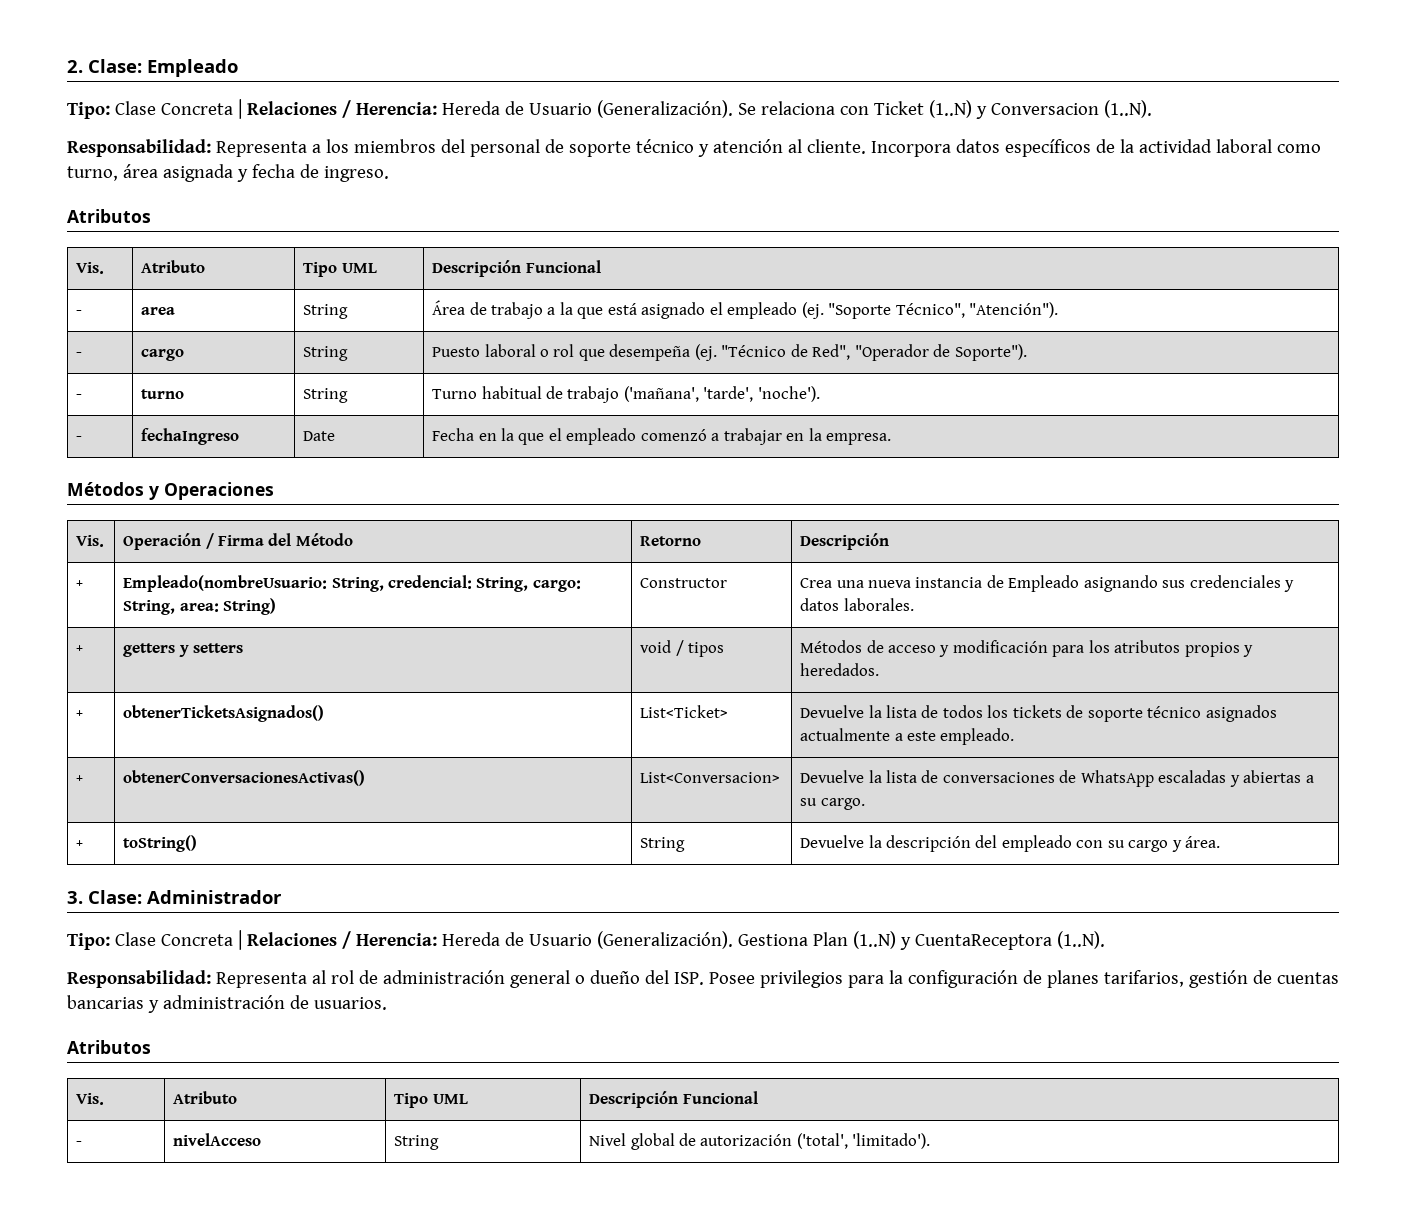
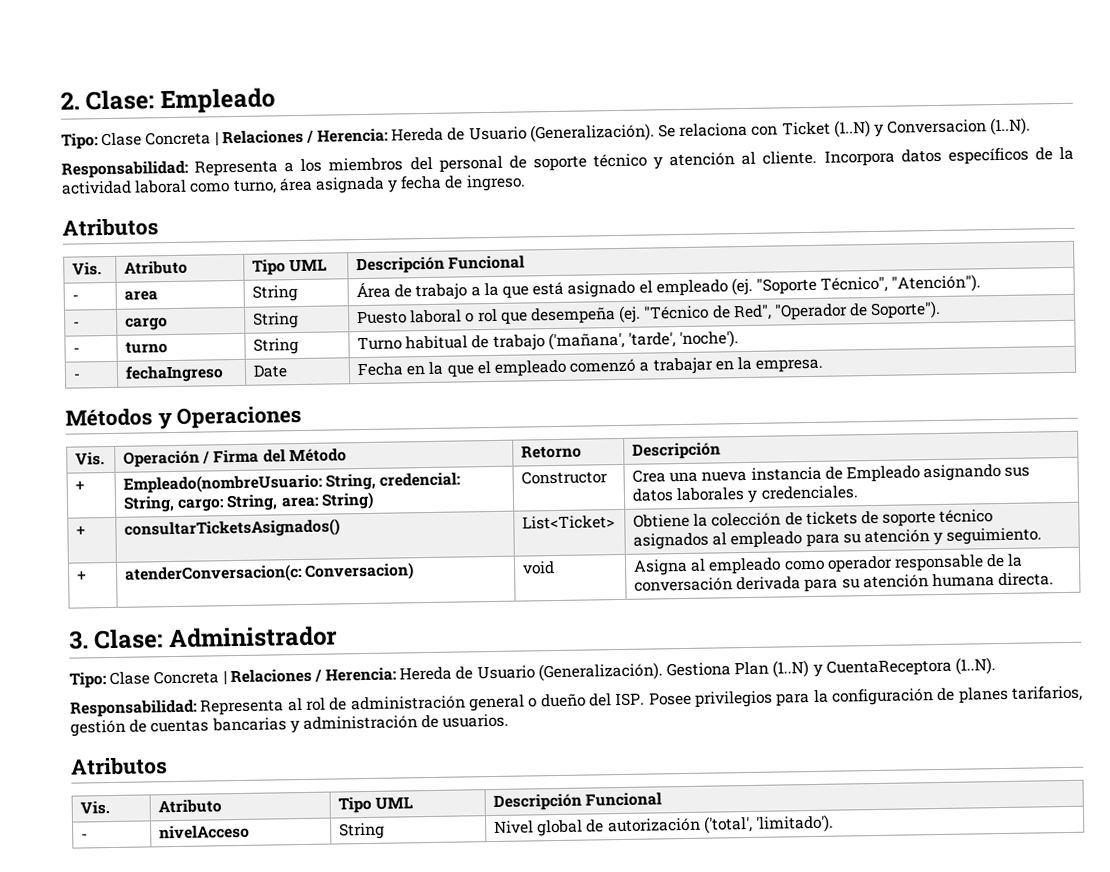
- + | Empleado(nombreUsuario: String, credencial: String, cargo: String, area: String) | Constructor | Crea una nueva instancia de Empleado asignando sus credenciales y datos laborales.
- + | getters y setters | void / tipos | Métodos de acceso y modificación para los atributos propios y heredados.
- + | obtenerTicketsAsignados() | List<Ticket> | Devuelve la lista de todos los tickets de soporte técnico asignados actualmente a este empleado.
- + | obtenerConversacionesActivas() | List<Conversacion> | Devuelve la lista de conversaciones de WhatsApp escaladas y abiertas a su cargo.
- + | toString() | String | Devuelve la descripción del empleado con su cargo y área.
+ + | Empleado(nombreUsuario: String, credencial: String, cargo: String, area: String) | Constructor | Crea una nueva instancia de Empleado asignando sus datos laborales y credenciales.
+ + | consultarTicketsAsignados() | List<Ticket> | Obtiene la colección de tickets de soporte técnico asignados al empleado para su atención y seguimiento.
+ + | atenderConversacion(c: Conversacion) | void | Asigna al empleado como operador responsable de la conversación derivada para su atención humana directa.

